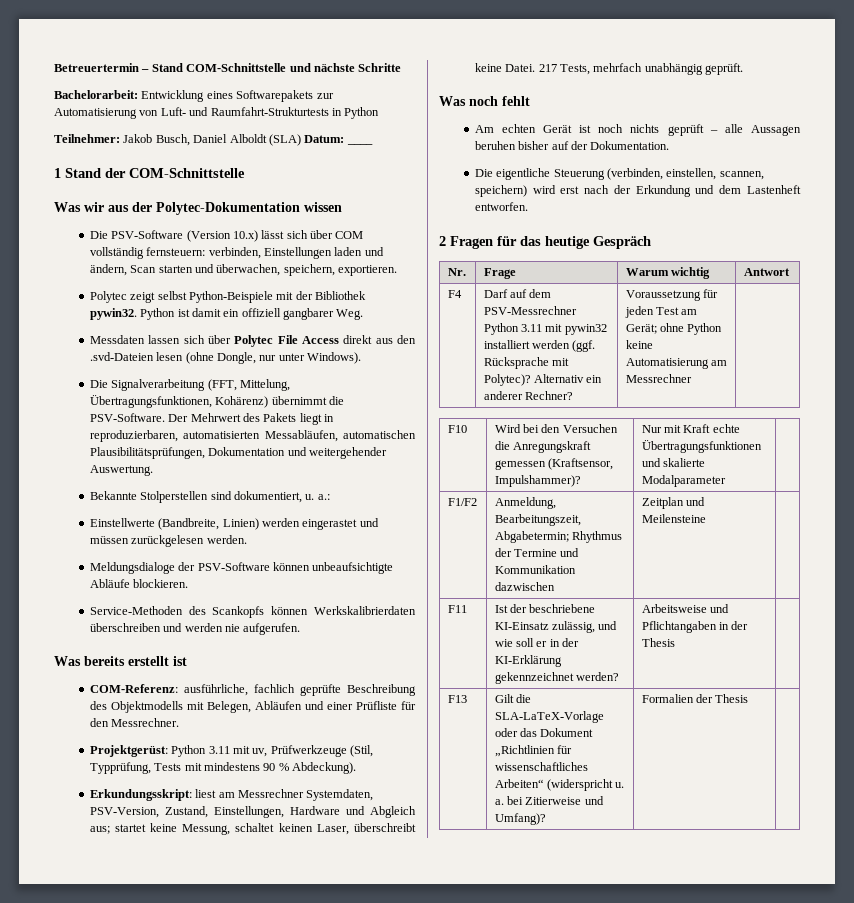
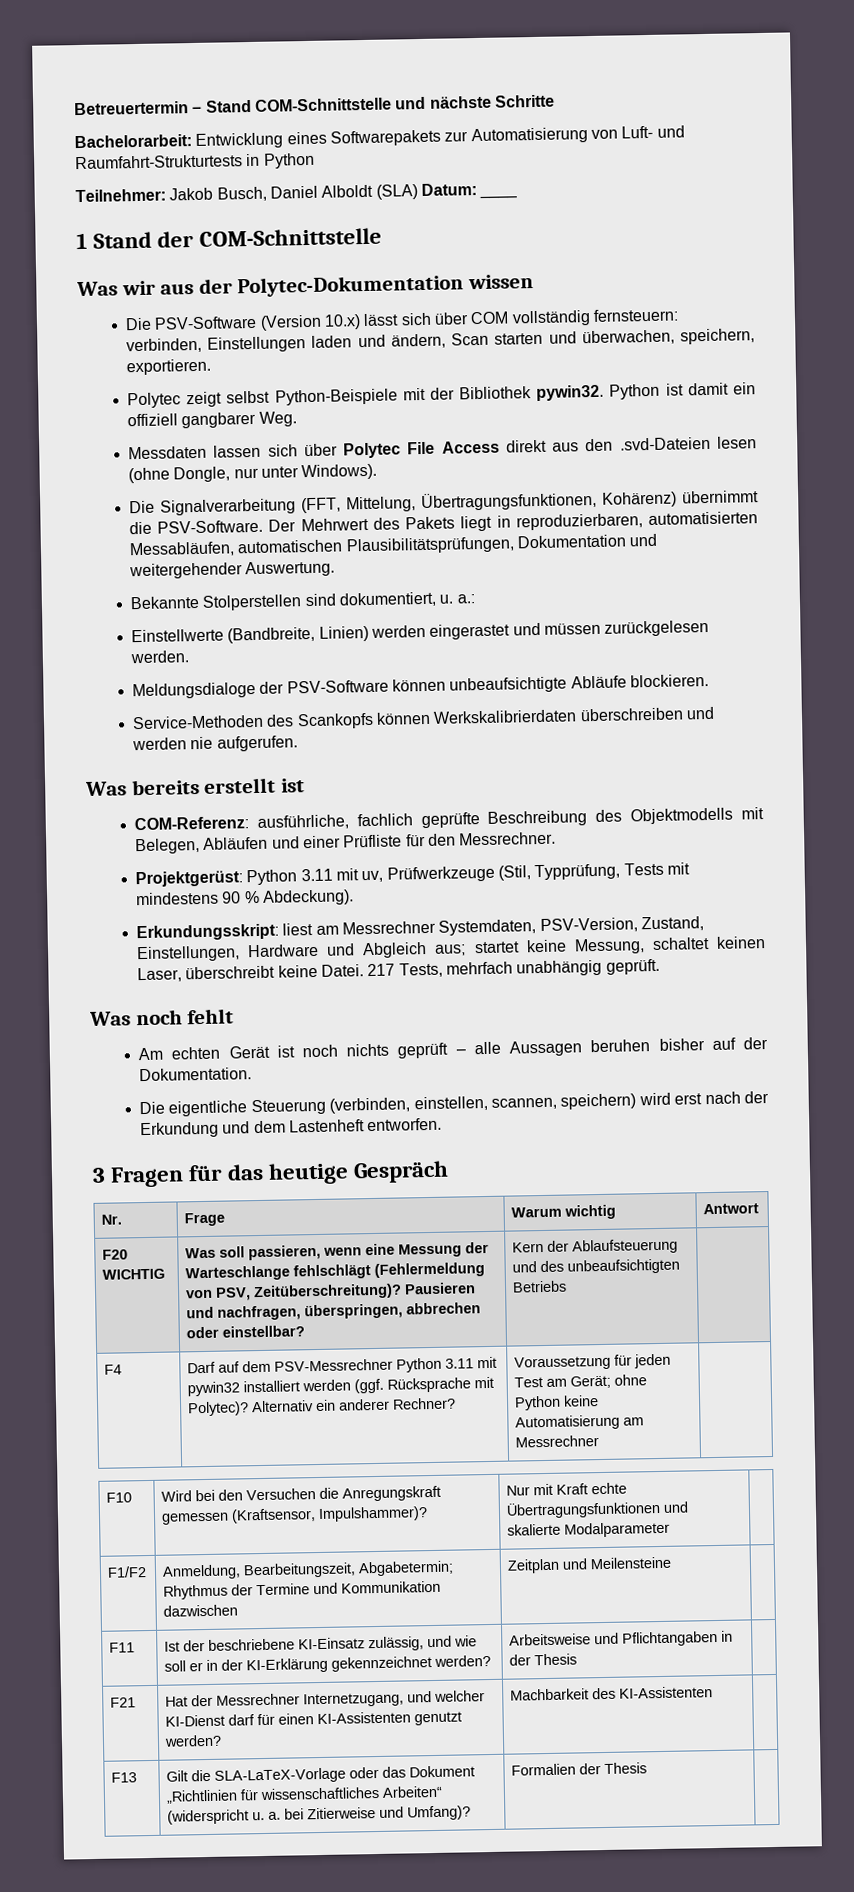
- 2 Fragen für das heutige Gespräch
+ 3 Fragen für das heutige Gespräch
+ F20 WICHTIG | Was soll passieren, wenn eine Messung der Warteschlange fehlschlägt (Fehlermeldung von PSV, Zeitüberschreitung)? Pausieren und nachfragen, überspringen, abbrechen oder einstellbar? | Kern der Ablaufsteuerung und des unbeaufsichtigten Betriebs |
+ F21 | Hat der Messrechner Internetzugang, und welcher KI-Dienst darf für einen KI-Assistenten genutzt werden? | Machbarkeit des KI-Assistenten |

